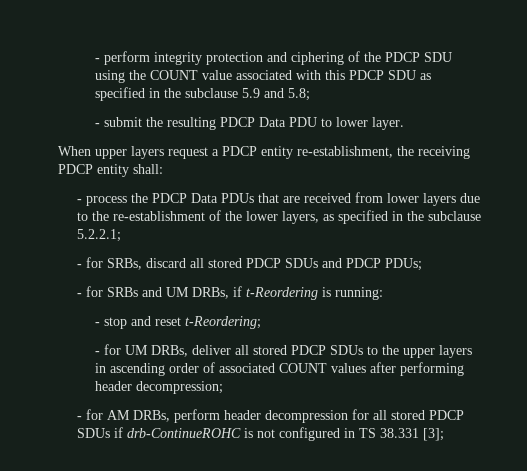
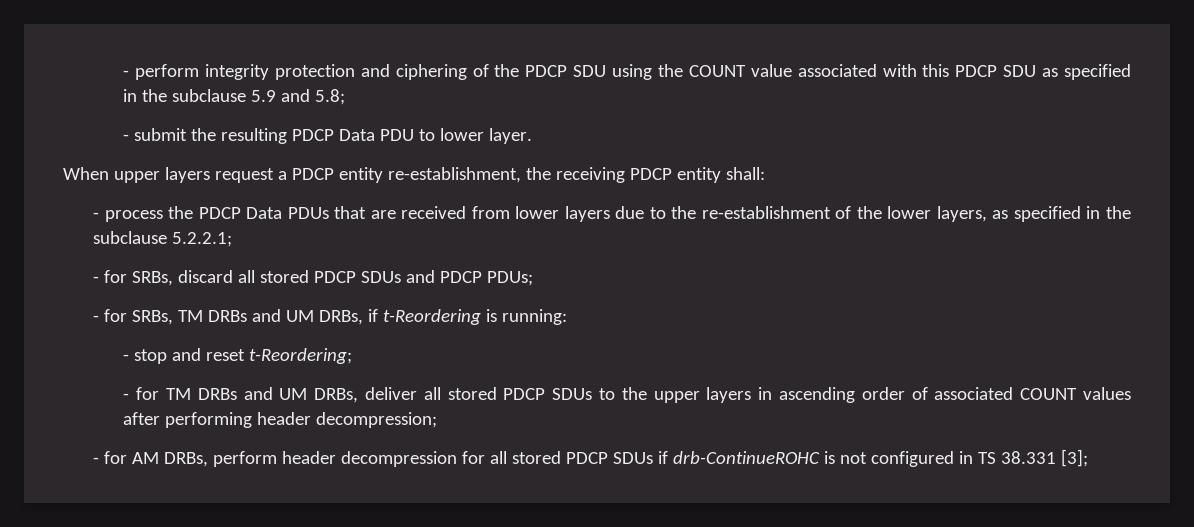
- - for SRBs and UM DRBs, if t-Reordering is running:
+ - for SRBs, TM DRBs and UM DRBs, if t-Reordering is running:
- - for UM DRBs, deliver all stored PDCP SDUs to the upper layers in ascending order of associated COUNT values after performing header decompression;
+ - for TM DRBs and UM DRBs, deliver all stored PDCP SDUs to the upper layers in ascending order of associated COUNT values after performing header decompression;

